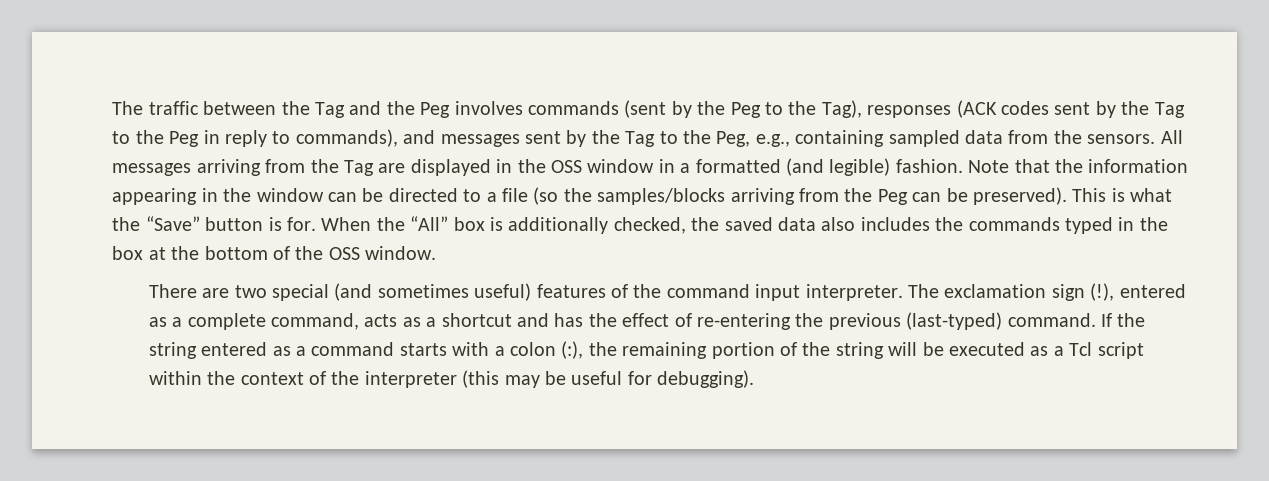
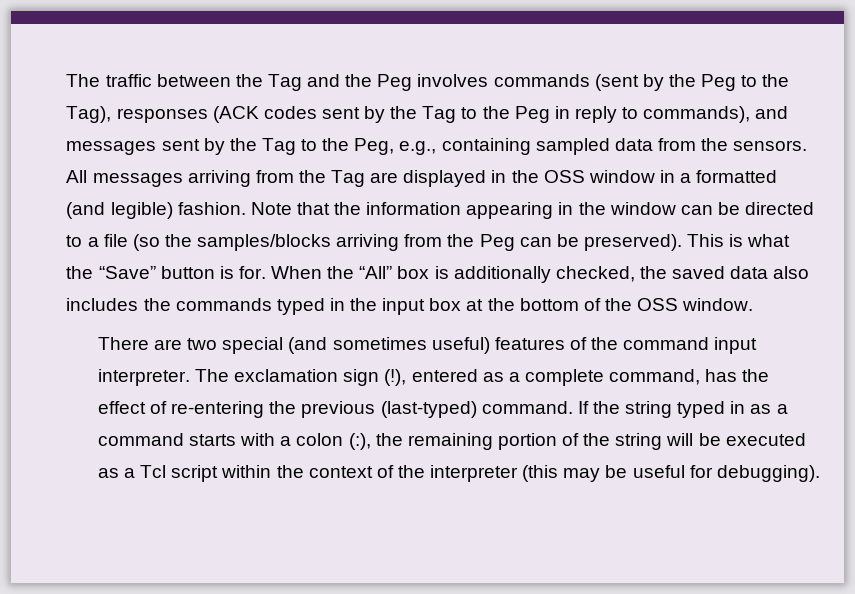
- When the “All” box is additionally checked, the saved data also includes the commands typed in the box at the bottom of the OSS window.
+ When the “All” box is additionally checked, the saved data also includes the commands typed in the input box at the bottom of the OSS window.
- The exclamation sign (!), entered as a complete command, acts as a shortcut and has the effect of re-entering the previous (last-typed) command.
+ The exclamation sign (!), entered as a complete command, has the effect of re-entering the previous (last-typed) command.
- If the string entered as a command starts with a colon (:), the remaining portion of the string will be executed as a Tcl script within the context of the interpreter (this may be useful for debugging).
+ If the string typed in as a command starts with a colon (:), the remaining portion of the string will be executed as a Tcl script within the context of the interpreter (this may be useful for debugging).

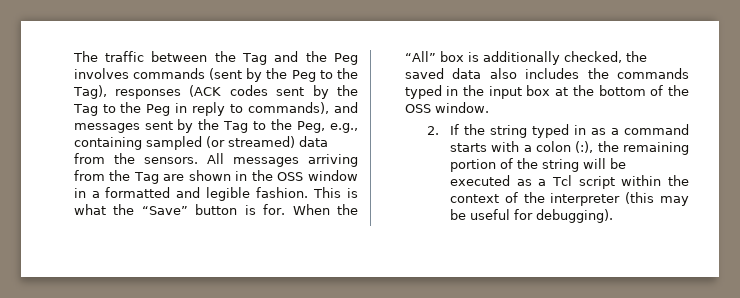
- The traffic between the Tag and the Peg involves commands (sent by the Peg to the Tag), responses (ACK codes sent by the Tag to the Peg in reply to commands), and messages sent by the Tag to the Peg, e.g., containing sampled data from the sensors.
+ The traffic between the Tag and the Peg involves commands (sent by the Peg to the Tag), responses (ACK codes sent by the Tag to the Peg in reply to commands), and messages sent by the Tag to the Peg, e.g., containing sampled (or streamed) data from the sensors.
- All messages arriving from the Tag are displayed in the OSS window in a formatted (and legible) fashion. Note that the information appearing in the window can be directed to a file (so the samples/blocks arriving from the Peg can be preserved).
+ All messages arriving from the Tag are shown in the OSS window in a formatted and legible fashion.
- There are two special (and sometimes useful) features of the command input interpreter. The exclamation sign (!), entered as a complete command, has the effect of re-entering the previous (last-typed) command. If the string typed in as a command starts with a colon (:), the remaining portion of the string will be executed as a Tcl script within the context of the interpreter (this may be useful for debugging).
+ 2. If the string typed in as a command starts with a colon (:), the remaining portion of the string will be executed as a Tcl script within the context of the interpreter (this may be useful for debugging).

